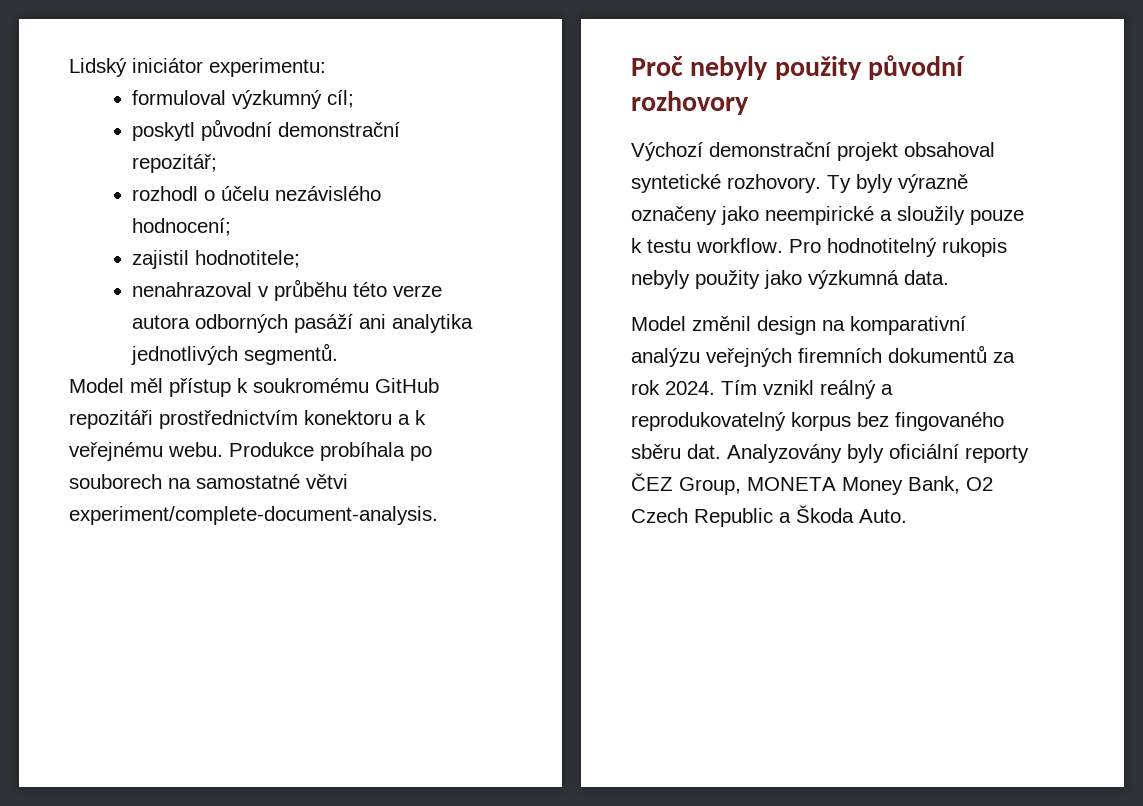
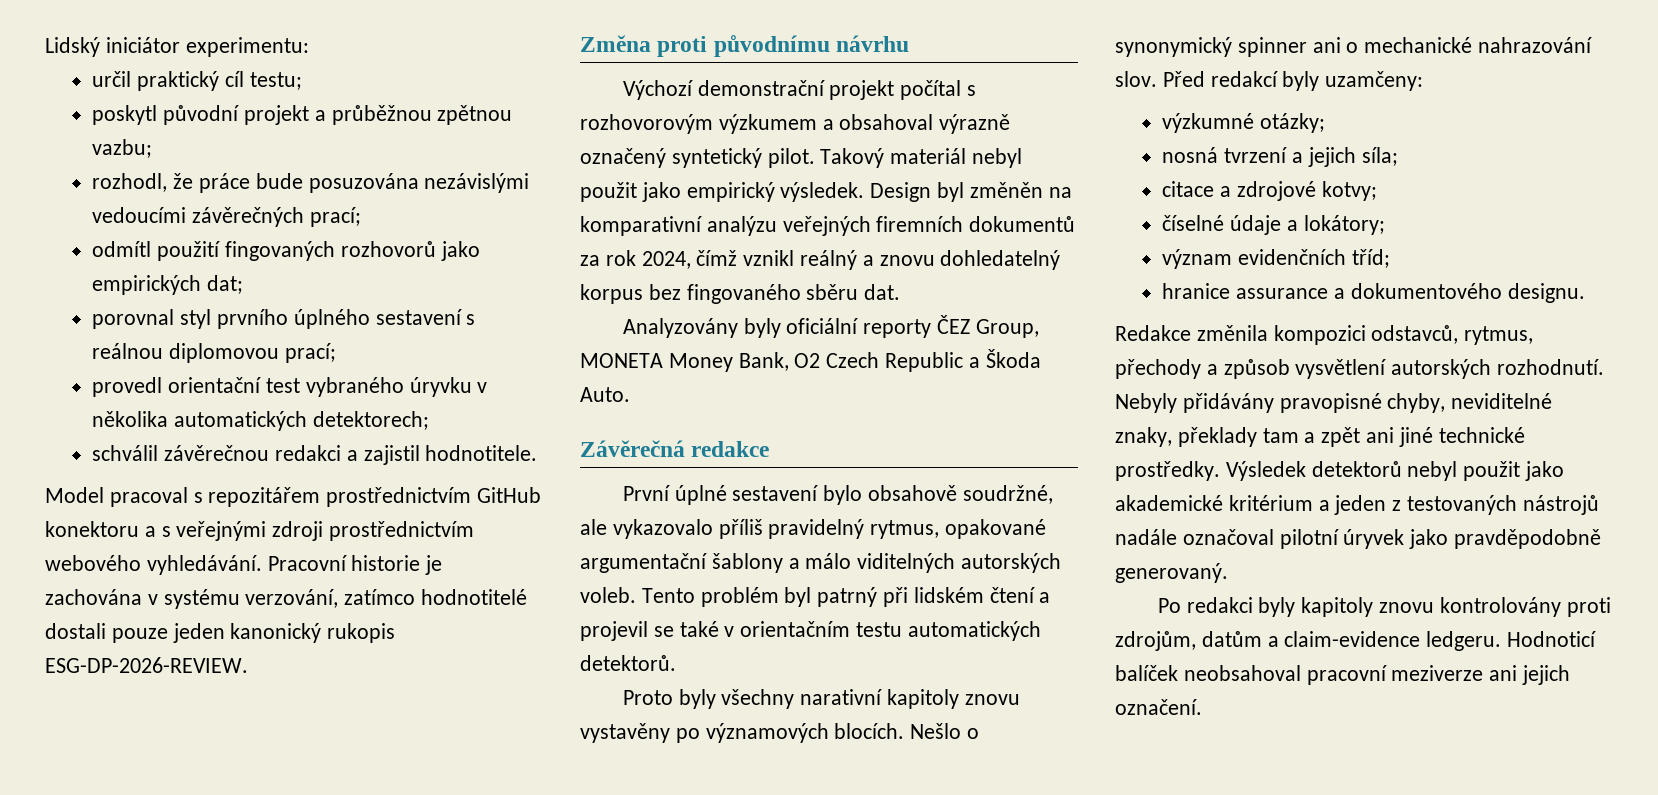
- formuloval výzkumný cíl;
- poskytl původní demonstrační repozitář;
- rozhodl o účelu nezávislého hodnocení;
- zajistil hodnotitele;
- nenahrazoval v průběhu této verze autora odborných pasáží ani analytika jednotlivých segmentů.
- Model měl přístup k soukromému GitHub repozitáři prostřednictvím konektoru a k veřejnému webu. Produkce probíhala po souborech na samostatné větvi experiment/complete-document-analysis.
- Proč nebyly použity původní rozhovory
- Výchozí demonstrační projekt obsahoval syntetické rozhovory. Ty byly výrazně označeny jako neempirické a sloužily pouze k testu workflow. Pro hodnotitelný rukopis nebyly použity jako výzkumná data.
- Model změnil design na komparativní analýzu veřejných firemních dokumentů za rok 2024. Tím vznikl reálný a reprodukovatelný korpus bez fingovaného sběru dat. Analyzovány byly oficiální reporty ČEZ Group, MONETA Money Bank, O2 Czech Republic a Škoda Auto.
+ určil praktický cíl testu;
+ poskytl původní projekt a průběžnou zpětnou vazbu;
+ rozhodl, že práce bude posuzována nezávislými vedoucími závěrečných prací;
+ odmítl použití fingovaných rozhovorů jako empirických dat;
+ porovnal styl prvního úplného sestavení s reálnou diplomovou prací;
+ provedl orientační test vybraného úryvku v několika automatických detektorech;
+ schválil závěrečnou redakci a zajistil hodnotitele.
+ Model pracoval s repozitářem prostřednictvím GitHub konektoru a s veřejnými zdroji prostřednictvím webového vyhledávání. Pracovní historie je zachována v systému verzování, zatímco hodnotitelé dostali pouze jeden kanonický rukopis ESG-DP-2026-REVIEW.
+ Změna proti původnímu návrhu
+ Výchozí demonstrační projekt počítal s rozhovorovým výzkumem a obsahoval výrazně označený syntetický pilot. Takový materiál nebyl použit jako empirický výsledek. Design byl změněn na komparativní analýzu veřejných firemních dokumentů za rok 2024, čímž vznikl reálný a znovu dohledatelný korpus bez fingovaného sběru dat.
+ Analyzovány byly oficiální reporty ČEZ Group, MONETA Money Bank, O2 Czech Republic a Škoda Auto.
+ Závěrečná redakce
+ První úplné sestavení bylo obsahově soudržné, ale vykazovalo příliš pravidelný rytmus, opakované argumentační šablony a málo viditelných autorských voleb. Tento problém byl patrný při lidském čtení a projevil se také v orientačním testu automatických detektorů.
+ Proto byly všechny narativní kapitoly znovu vystavěny po významových blocích. Nešlo o synonymický spinner ani o mechanické nahrazování slov. Před redakcí byly uzamčeny:
+ výzkumné otázky;
+ nosná tvrzení a jejich síla;
+ citace a zdrojové kotvy;
+ číselné údaje a lokátory;
+ význam evidenčních tříd;
+ hranice assurance a dokumentového designu.
+ Redakce změnila kompozici odstavců, rytmus, přechody a způsob vysvětlení autorských rozhodnutí. Nebyly přidávány pravopisné chyby, neviditelné znaky, překlady tam a zpět ani jiné technické prostředky. Výsledek detektorů nebyl použit jako akademické kritérium a jeden z testovaných nástrojů nadále označoval pilotní úryvek jako pravděpodobně generovaný.
+ Po redakci byly kapitoly znovu kontrolovány proti zdrojům, datům a claim-evidence ledgeru. Hodnoticí balíček neobsahoval pracovní meziverze ani jejich označení.

